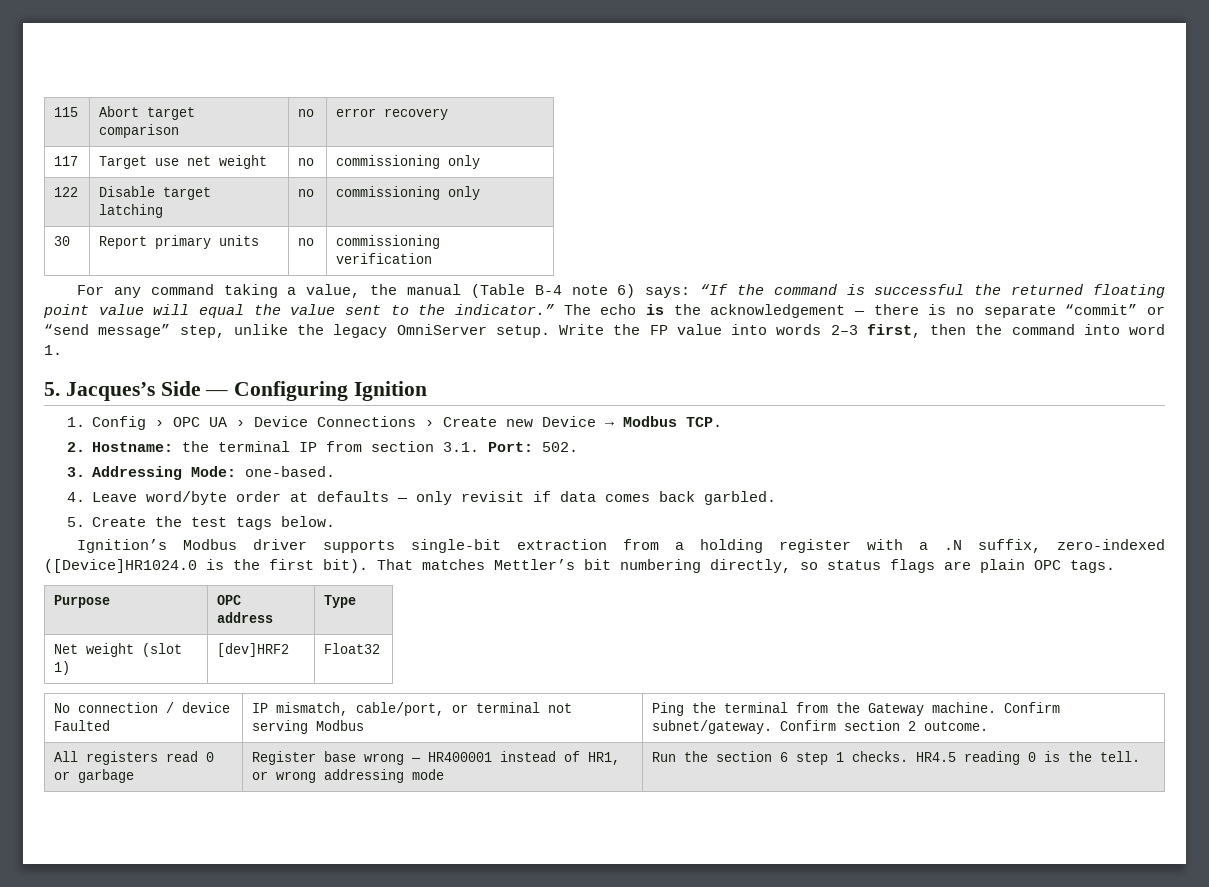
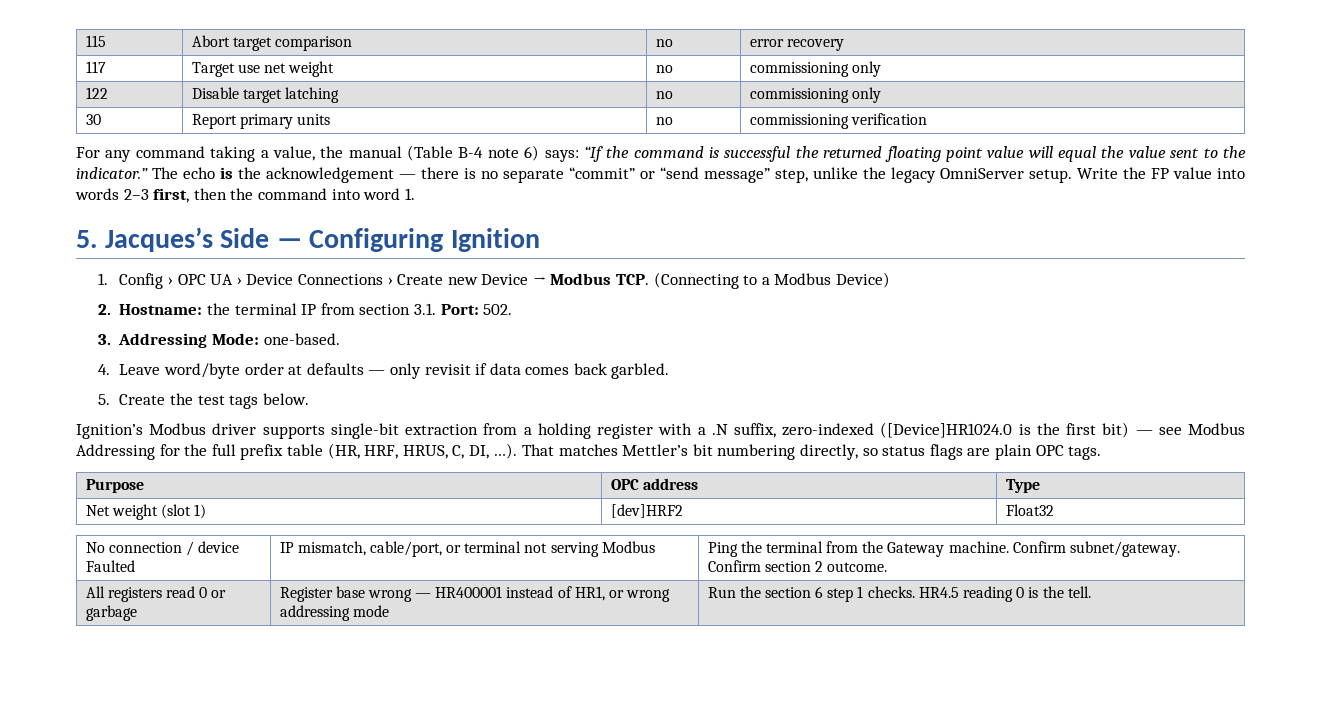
- 1. Config › OPC UA › Device Connections › Create new Device → Modbus TCP.
+ 1. Config › OPC UA › Device Connections › Create new Device → Modbus TCP. (Connecting to a Modbus Device)
- Ignition’s Modbus driver supports single-bit extraction from a holding register with a .N suffix, zero-indexed ([Device]HR1024.0 is the first bit).
+ Ignition’s Modbus driver supports single-bit extraction from a holding register with a .N suffix, zero-indexed ([Device]HR1024.0 is the first bit) — see Modbus Addressing for the full prefix table (HR, HRF, HRUS, C, DI, …).

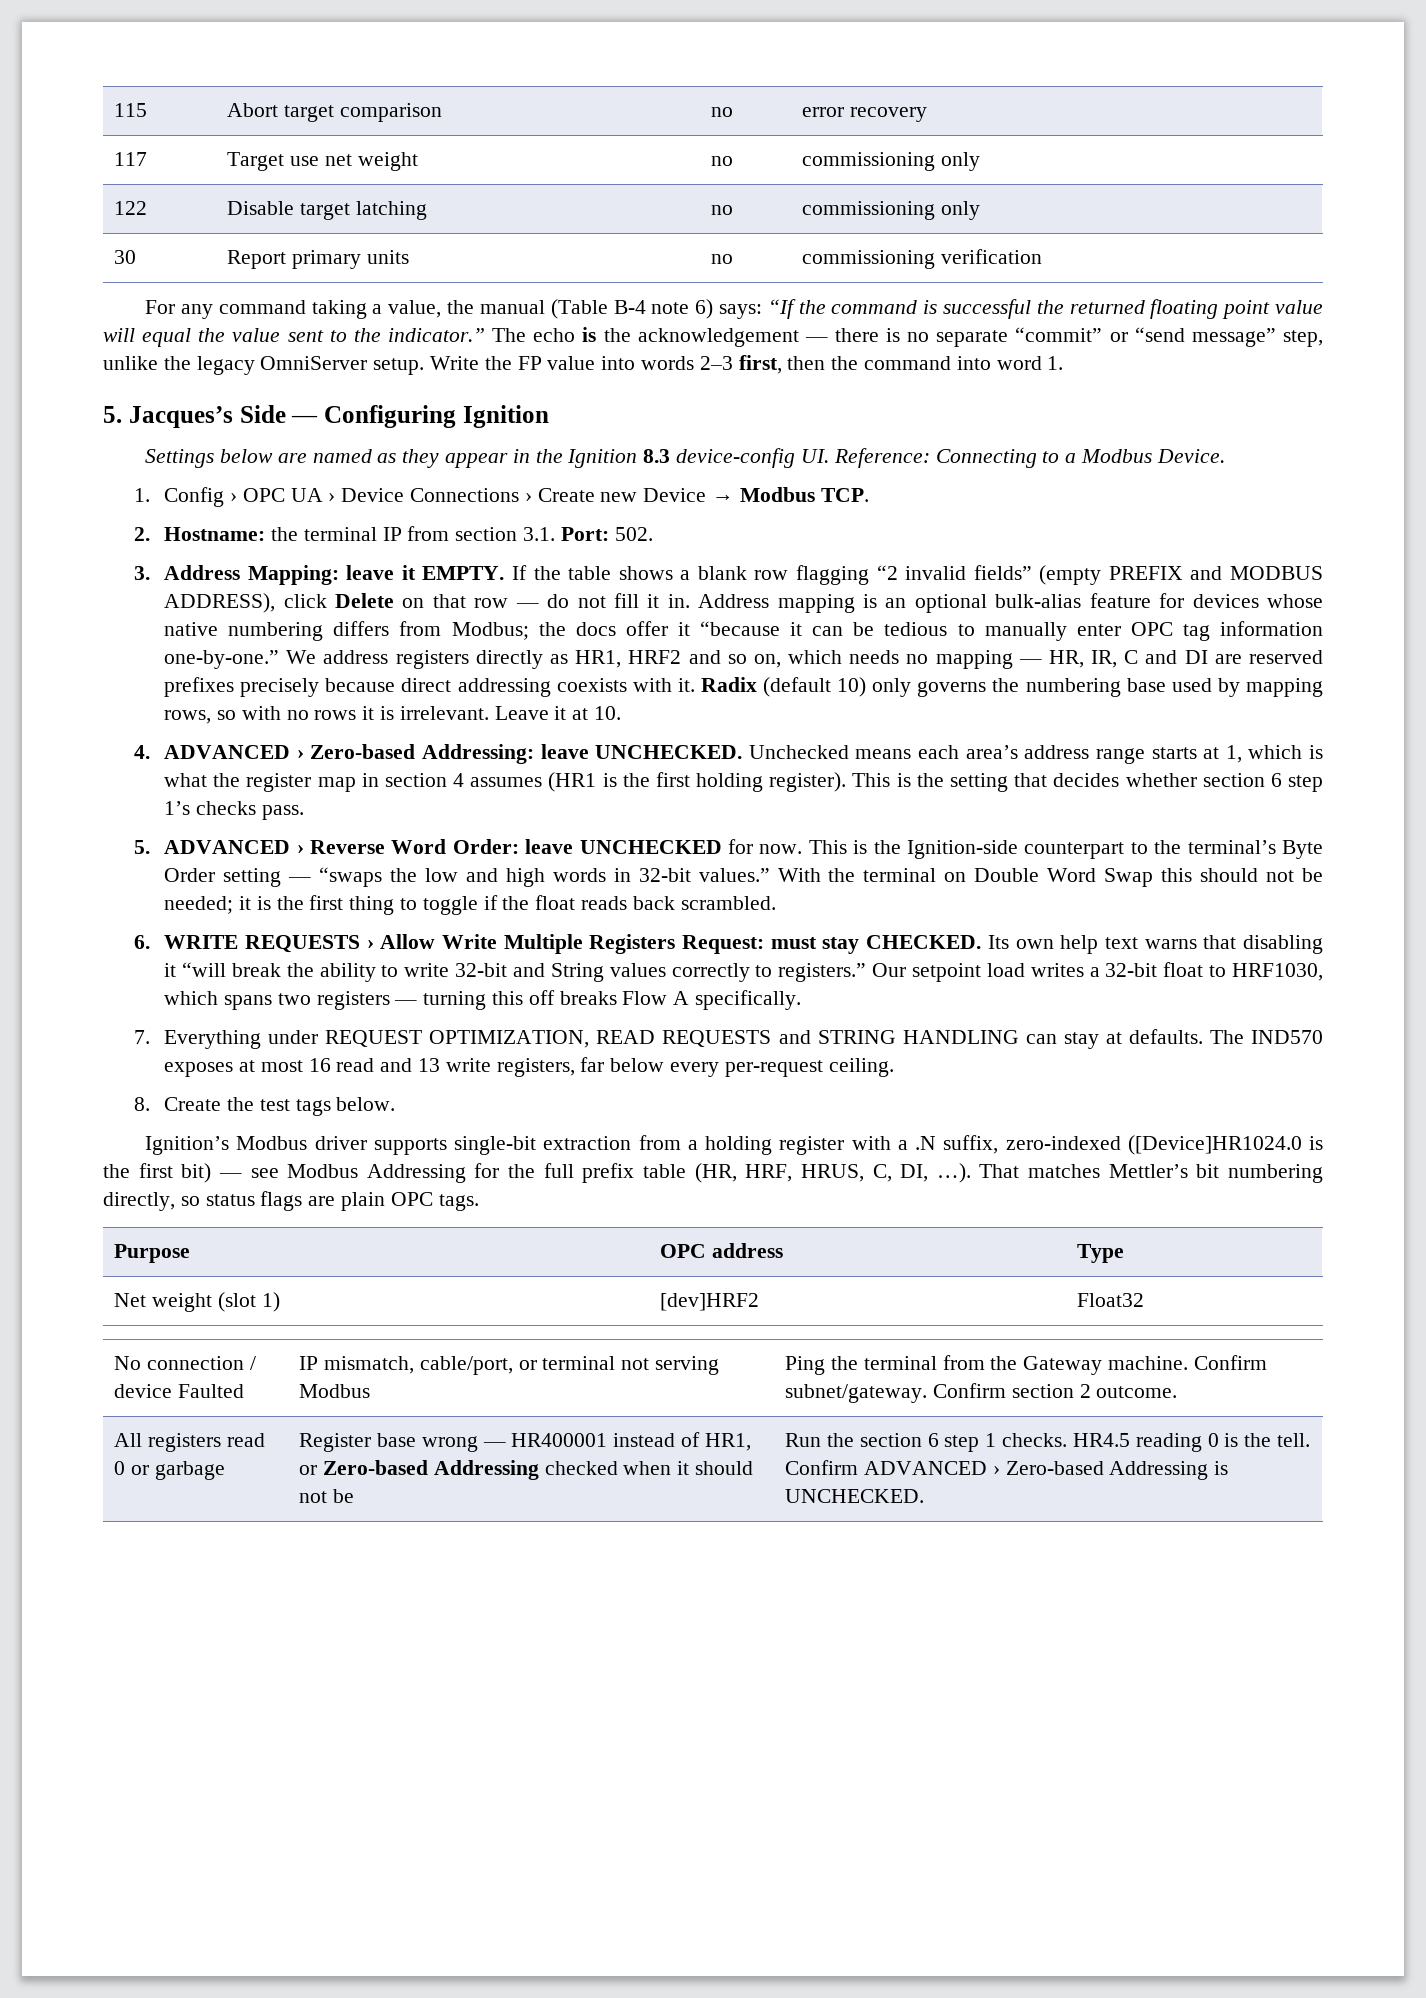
+ Settings below are named as they appear in the Ignition 8.3 device-config UI. Reference: Connecting to a Modbus Device.
- 1. Config › OPC UA › Device Connections › Create new Device → Modbus TCP. (Connecting to a Modbus Device)
+ 1. Config › OPC UA › Device Connections › Create new Device → Modbus TCP.
- 3. Addressing Mode: one-based.
- 4. Leave word/byte order at defaults — only revisit if data comes back garbled.
- 5. Create the test tags below.
+ 3. Address Mapping: leave it EMPTY. If the table shows a blank row flagging “2 invalid fields” (empty PREFIX and MODBUS ADDRESS), click Delete on that row — do not fill it in. Address mapping is an optional bulk-alias feature for devices whose native numbering differs from Modbus; the docs offer it “because it can be tedious to manually enter OPC tag information one-by-one.” We address registers directly as HR1, HRF2 and so on, which needs no mapping — HR, IR, C and DI are reserved prefixes precisely because direct addressing coexists with it. Radix (default 10) only governs the numbering base used by mapping rows, so with no rows it is irrelevant. Leave it at 10.
+ 4. ADVANCED › Zero-based Addressing: leave UNCHECKED. Unchecked means each area’s address range starts at 1, which is what the register map in section 4 assumes (HR1 is the first holding register). This is the setting that decides whether section 6 step 1’s checks pass.
+ 5. ADVANCED › Reverse Word Order: leave UNCHECKED for now. This is the Ignition-side counterpart to the terminal’s Byte Order setting — “swaps the low and high words in 32-bit values.” With the terminal on Double Word Swap this should not be needed; it is the first thing to toggle if the float reads back scrambled.
+ 6. WRITE REQUESTS › Allow Write Multiple Registers Request: must stay CHECKED. Its own help text warns that disabling it “will break the ability to write 32-bit and String values correctly to registers.” Our setpoint load writes a 32-bit float to HRF1030, which spans two registers — turning this off breaks Flow A specifically.
+ 7. Everything under REQUEST OPTIMIZATION, READ REQUESTS and STRING HANDLING can stay at defaults. The IND570 exposes at most 16 read and 13 write registers, far below every per-request ceiling.
+ 8. Create the test tags below.
- Register base wrong — HR400001 instead of HR1, or wrong addressing mode
+ Register base wrong — HR400001 instead of HR1, or Zero-based Addressing checked when it should not be
+ Confirm ADVANCED › Zero-based Addressing is UNCHECKED.

